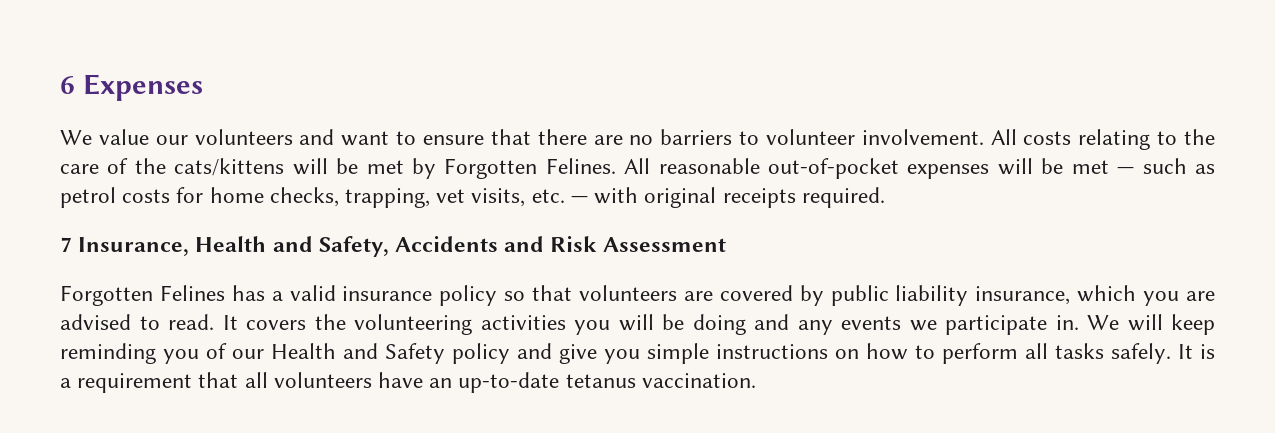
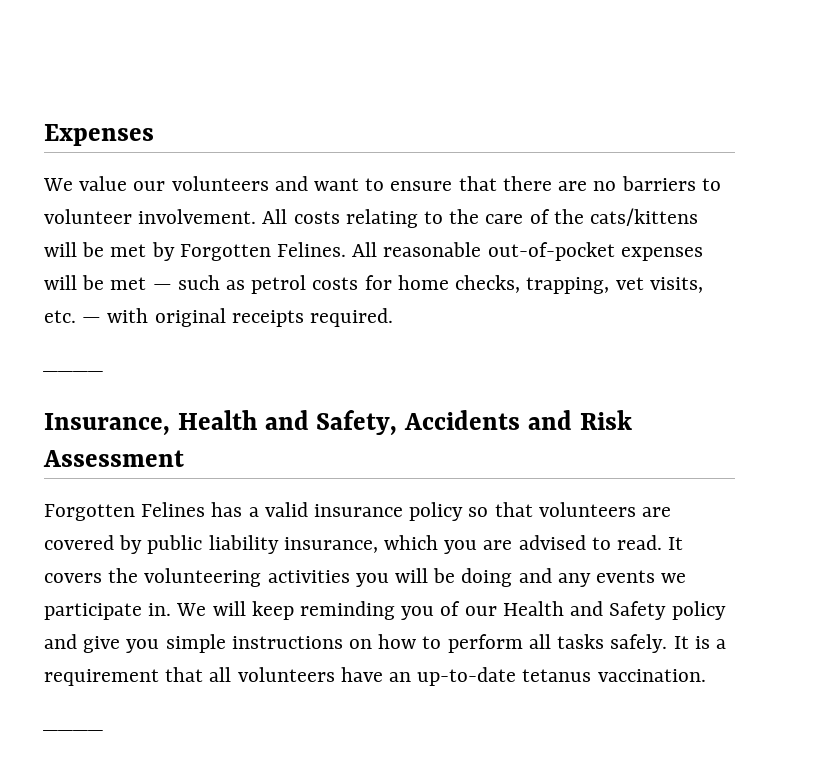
- 6 Expenses
+ Expenses
  All reasonable out-of-pocket expenses will be met — such as petrol costs for home checks, trapping, vet visits, etc. — with original receipts required.
- 7 Insurance, Health and Safety, Accidents and Risk Assessment
+ ____
+ Insurance, Health and Safety, Accidents and Risk Assessment
  It is a requirement that all volunteers have an up-to-date tetanus vaccination.
+ ____

